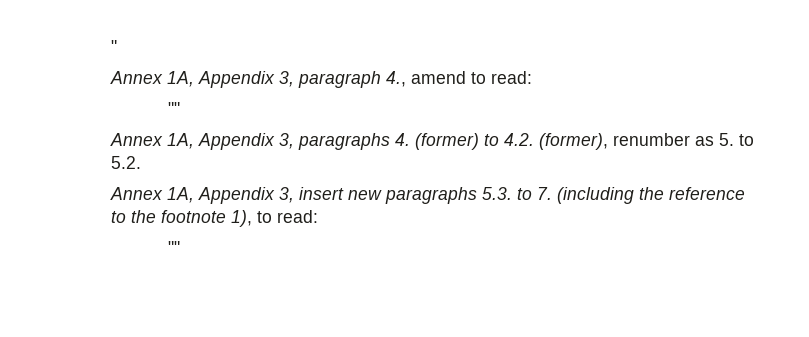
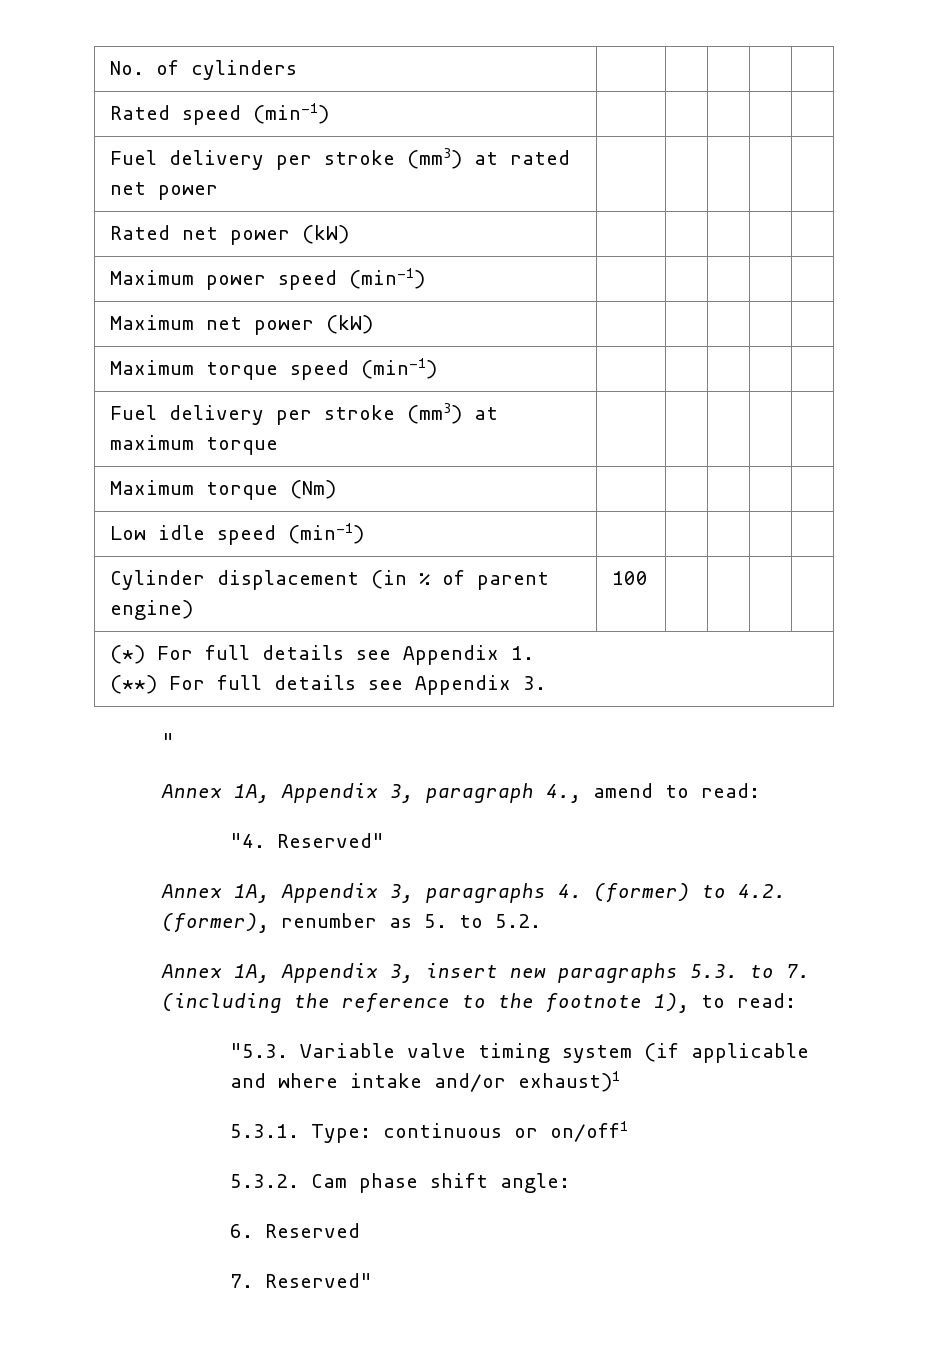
+ No. of cylinders | | | | |
+ Rated speed (min-1) | | | | |
+ Fuel delivery per stroke (mm3) at rated net power | | | | |
+ Rated net power (kW) | | | | |
+ Maximum power speed (min-1) | | | | |
+ Maximum net power (kW) | | | | |
+ Maximum torque speed (min-1) | | | | |
+ Fuel delivery per stroke (mm3) at maximum torque | | | | |
+ Maximum torque (Nm) | | | | |
+ Low idle speed (min-1) | | | | |
+ Cylinder displacement (in % of parent engine) | 100 | | | |
+ (*) For full details see Appendix 1.
+ (**) For full details see Appendix 3.
  Annex 1A, Appendix 3, paragraph 4., amend to read:
- ""
+ "4. Reserved"
  Annex 1A, Appendix 3, insert new paragraphs 5.3. to 7. (including the reference to the footnote 1), to read:
- ""
+ "5.3. Variable valve timing system (if applicable and where intake and/or exhaust)1
+ 5.3.1. Type: continuous or on/off1
+ 5.3.2. Cam phase shift angle:
+ 6. Reserved
+ 7. Reserved"

